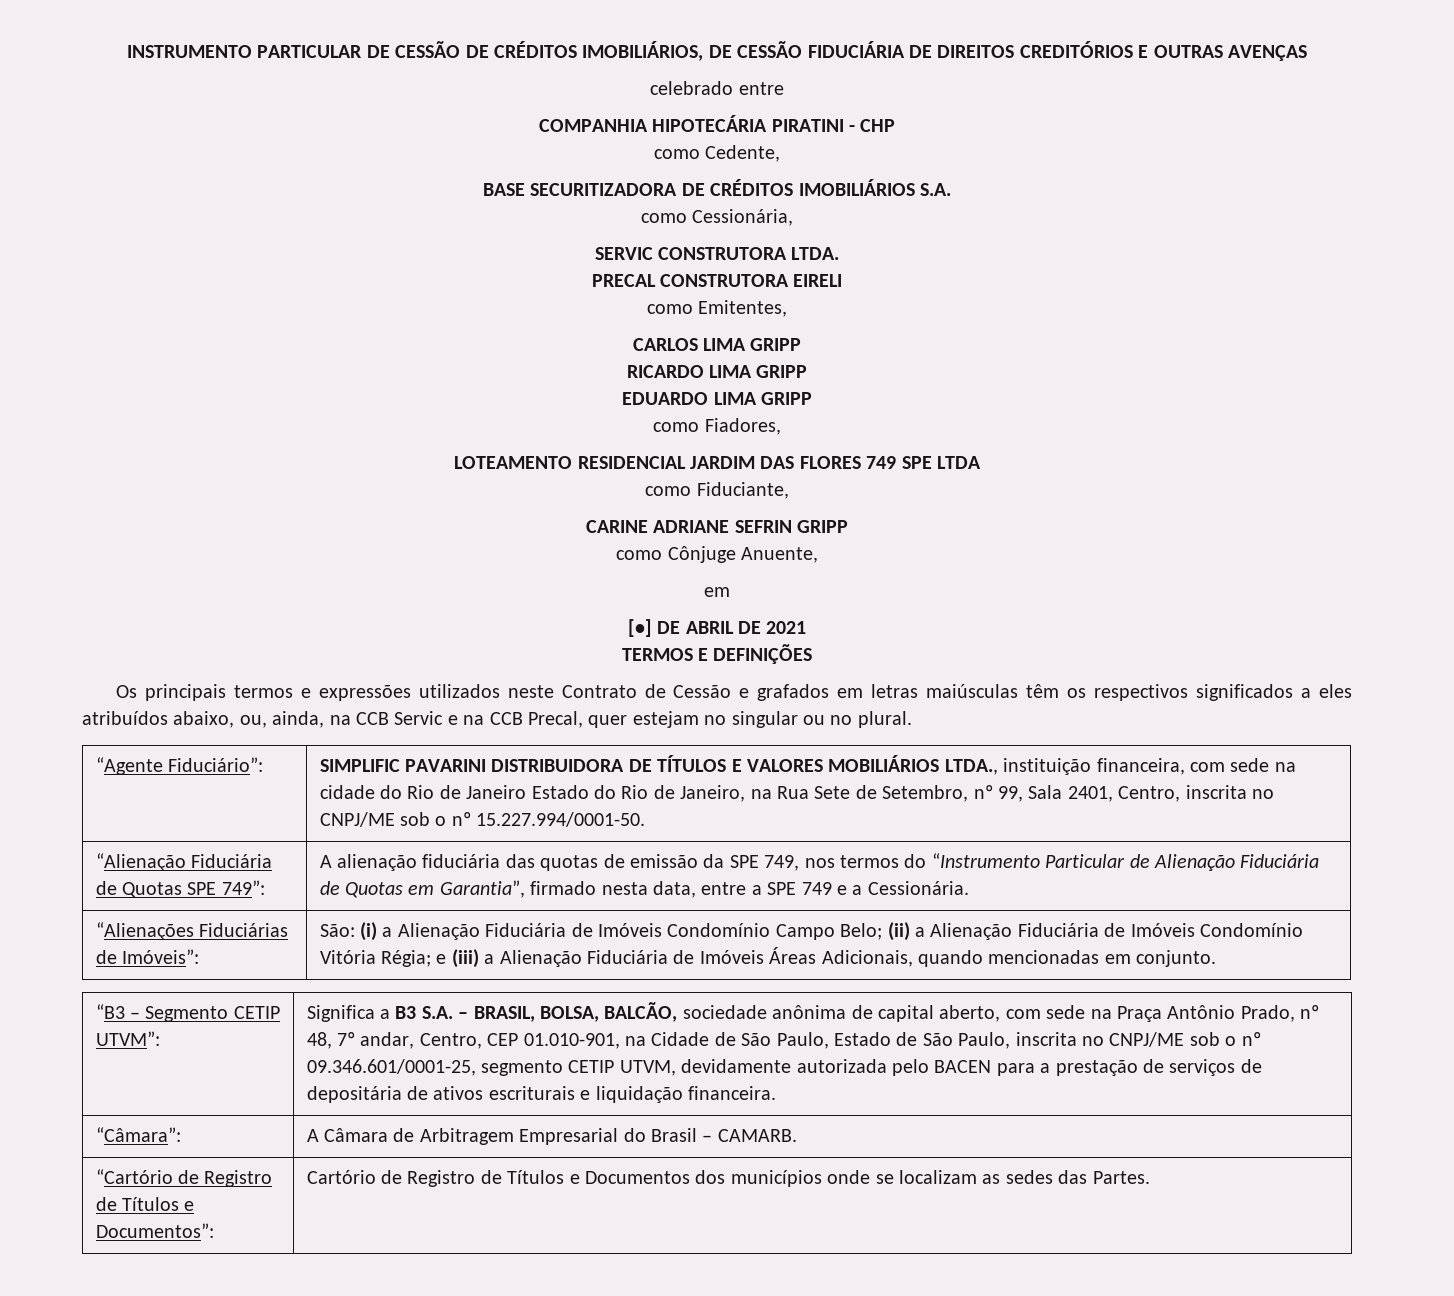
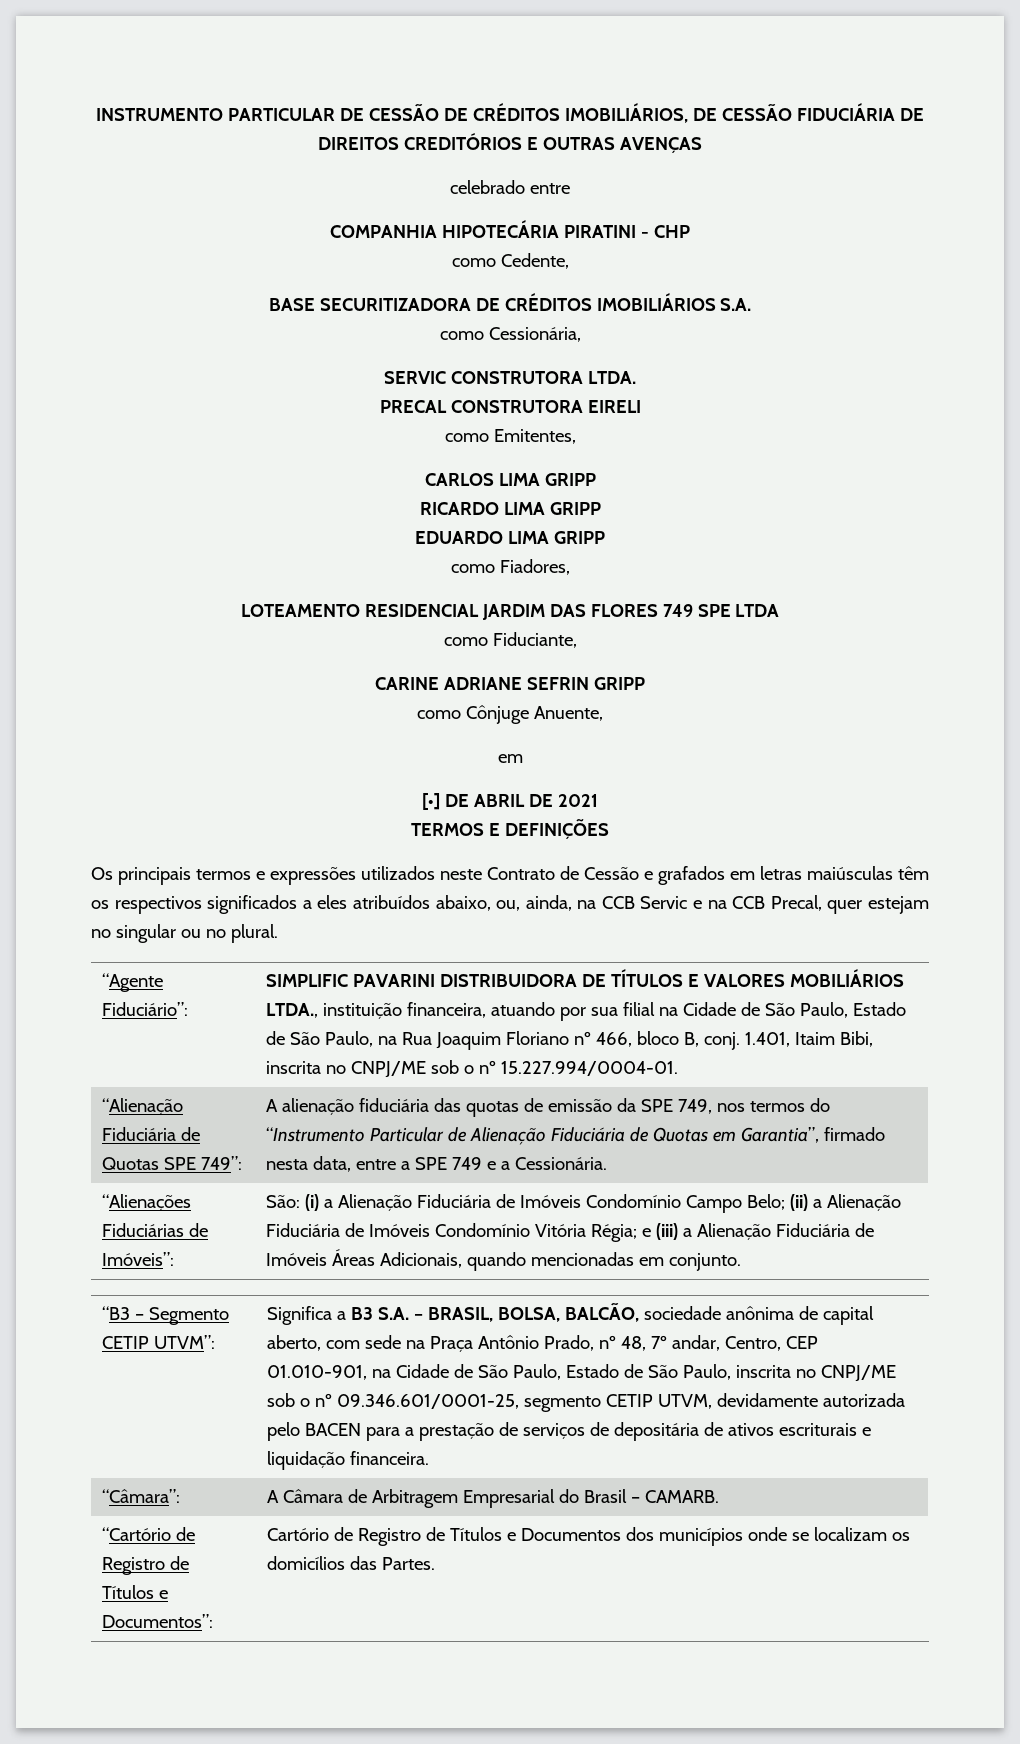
- SIMPLIFIC PAVARINI DISTRIBUIDORA DE TÍTULOS E VALORES MOBILIÁRIOS LTDA., instituição financeira, com sede na cidade do Rio de Janeiro Estado do Rio de Janeiro, na Rua Sete de Setembro, nº 99, Sala 2401, Centro, inscrita no CNPJ/ME sob o nº 15.227.994/0001-50.
+ SIMPLIFIC PAVARINI DISTRIBUIDORA DE TÍTULOS E VALORES MOBILIÁRIOS LTDA., instituição financeira, atuando por sua filial na Cidade de São Paulo, Estado de São Paulo, na Rua Joaquim Floriano nº 466, bloco B, conj. 1.401, Itaim Bibi, inscrita no CNPJ/ME sob o nº 15.227.994/0004-01.
- “Cartório de Registro de Títulos e Documentos”: | Cartório de Registro de Títulos e Documentos dos municípios onde se localizam as sedes das Partes.
+ “Cartório de Registro de Títulos e Documentos”: | Cartório de Registro de Títulos e Documentos dos municípios onde se localizam os domicílios das Partes.

